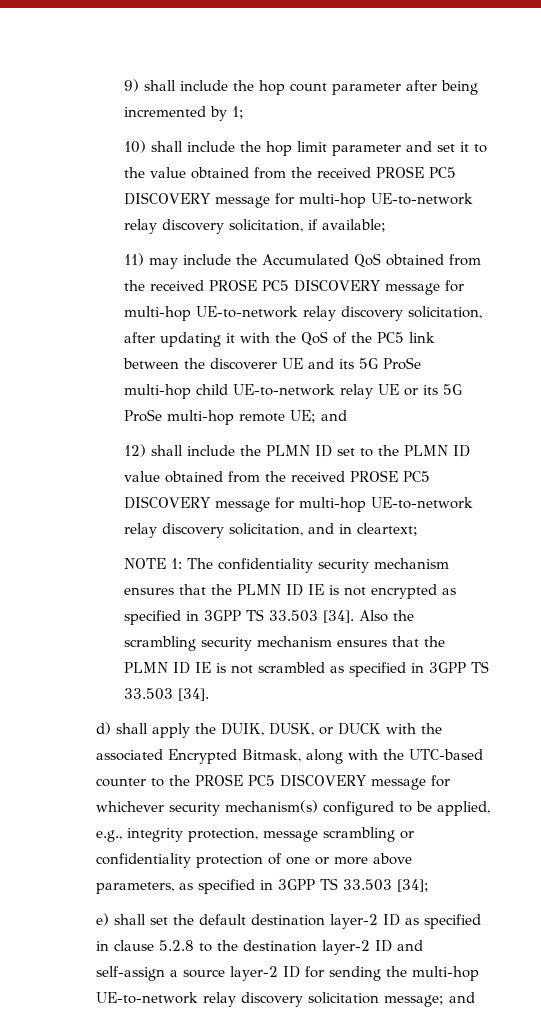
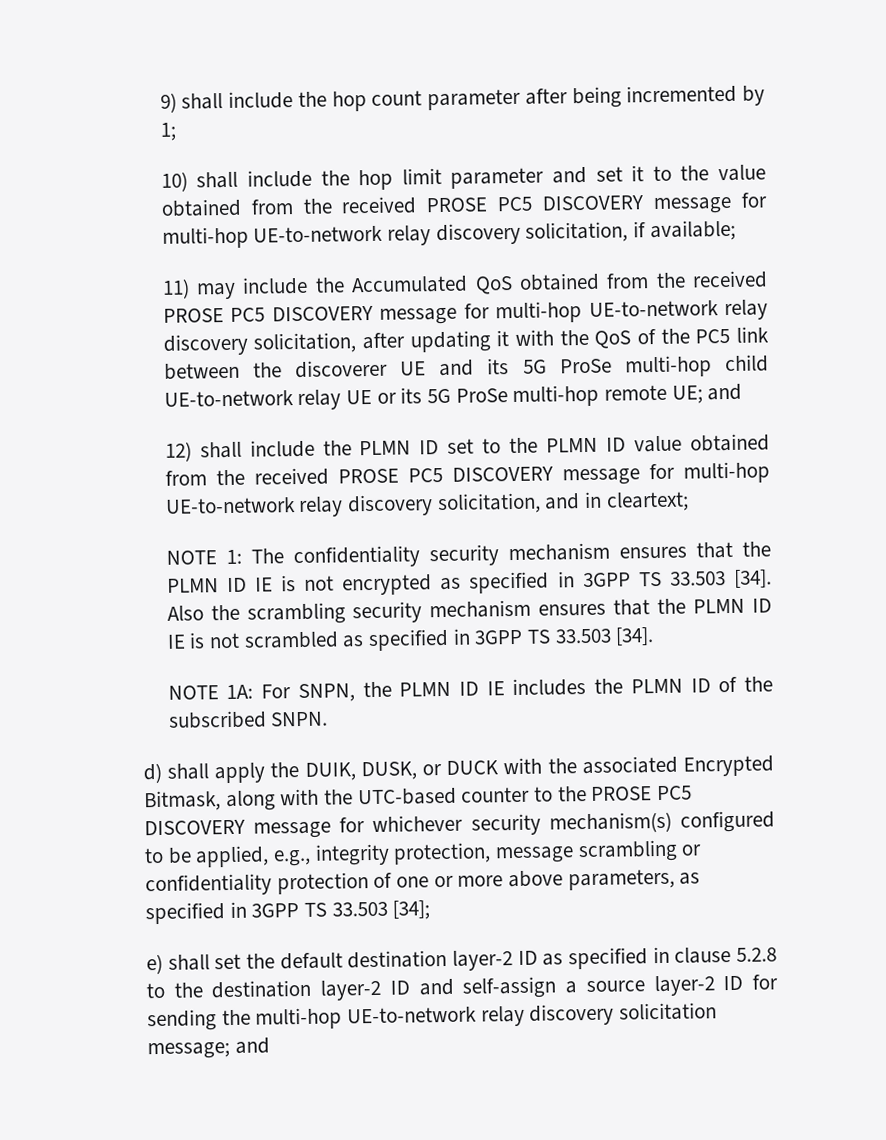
+ NOTE 1A: For SNPN, the PLMN ID IE includes the PLMN ID of the subscribed SNPN.

